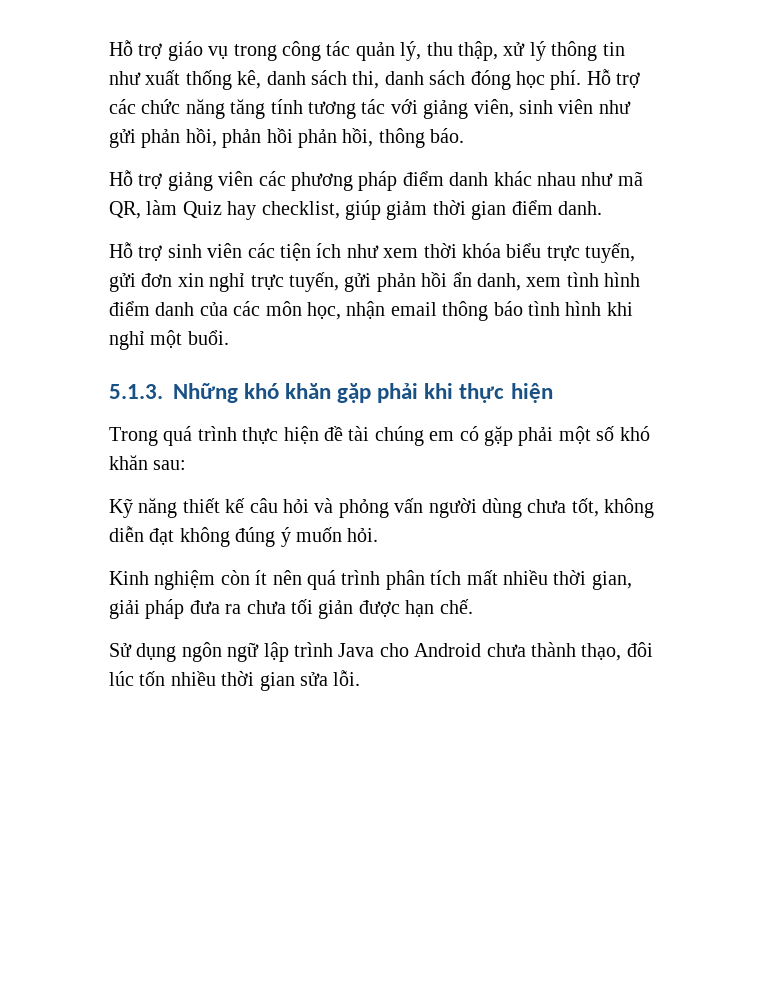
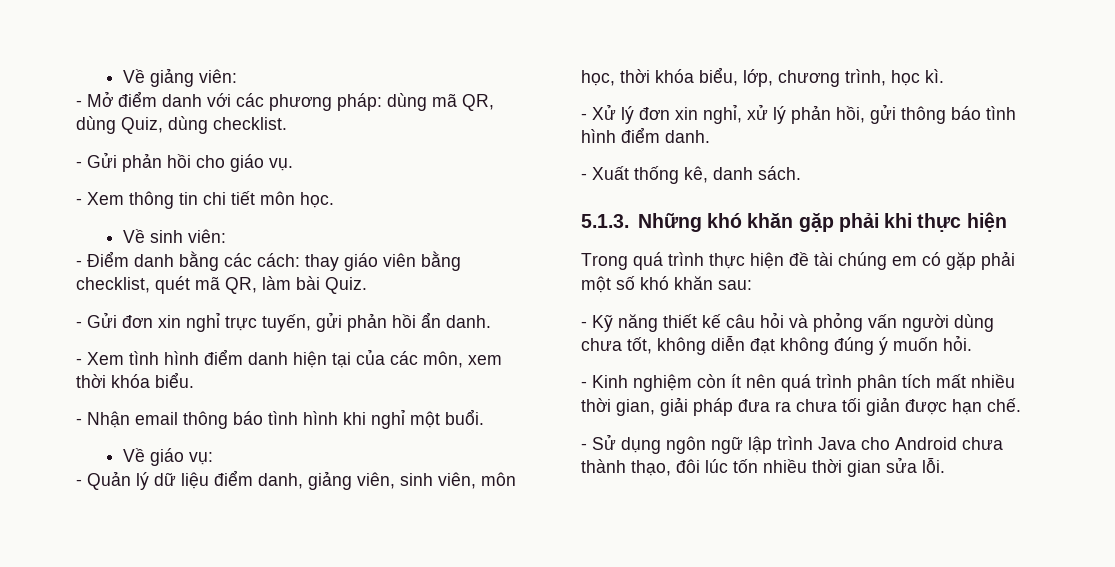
- Hỗ trợ giáo vụ trong công tác quản lý, thu thập, xử lý thông tin như xuất thống kê, danh sách thi, danh sách đóng học phí. Hỗ trợ các chức năng tăng tính tương tác với giảng viên, sinh viên như gửi phản hồi, phản hồi phản hồi, thông báo.
- Hỗ trợ giảng viên các phương pháp điểm danh khác nhau như mã QR, làm Quiz hay checklist, giúp giảm thời gian điểm danh.
- Hỗ trợ sinh viên các tiện ích như xem thời khóa biểu trực tuyến, gửi đơn xin nghỉ trực tuyến, gửi phản hồi ẩn danh, xem tình hình điểm danh của các môn học, nhận email thông báo tình hình khi nghỉ một buổi.
+ Về giảng viên:
+ - Mở điểm danh với các phương pháp: dùng mã QR, dùng Quiz, dùng checklist.
+ - Gửi phản hồi cho giáo vụ.
+ - Xem thông tin chi tiết môn học.
+ Về sinh viên:
+ - Điểm danh bằng các cách: thay giáo viên bằng checklist, quét mã QR, làm bài Quiz.
+ - Gửi đơn xin nghỉ trực tuyến, gửi phản hồi ẩn danh.
+ - Xem tình hình điểm danh hiện tại của các môn, xem thời khóa biểu.
+ - Nhận email thông báo tình hình khi nghỉ một buổi.
+ Về giáo vụ:
+ - Quản lý dữ liệu điểm danh, giảng viên, sinh viên, môn học, thời khóa biểu, lớp, chương trình, học kì.
+ - Xử lý đơn xin nghỉ, xử lý phản hồi, gửi thông báo tình hình điểm danh.
+ - Xuất thống kê, danh sách.
- Kỹ năng thiết kế câu hỏi và phỏng vấn người dùng chưa tốt, không diễn đạt không đúng ý muốn hỏi.
+ - Kỹ năng thiết kế câu hỏi và phỏng vấn người dùng chưa tốt, không diễn đạt không đúng ý muốn hỏi.
- Kinh nghiệm còn ít nên quá trình phân tích mất nhiều thời gian, giải pháp đưa ra chưa tối giản được hạn chế.
+ - Kinh nghiệm còn ít nên quá trình phân tích mất nhiều thời gian, giải pháp đưa ra chưa tối giản được hạn chế.
- Sử dụng ngôn ngữ lập trình Java cho Android chưa thành thạo, đôi lúc tốn nhiều thời gian sửa lỗi.
+ - Sử dụng ngôn ngữ lập trình Java cho Android chưa thành thạo, đôi lúc tốn nhiều thời gian sửa lỗi.

